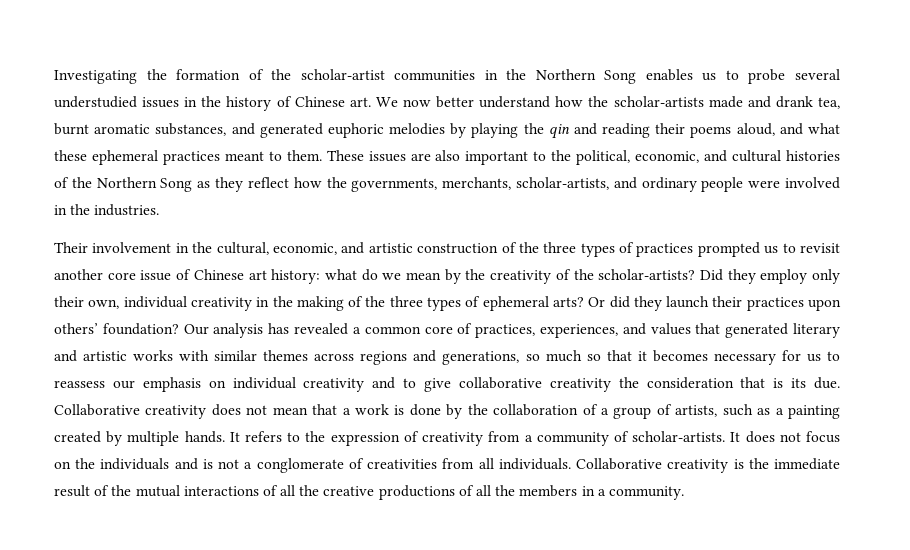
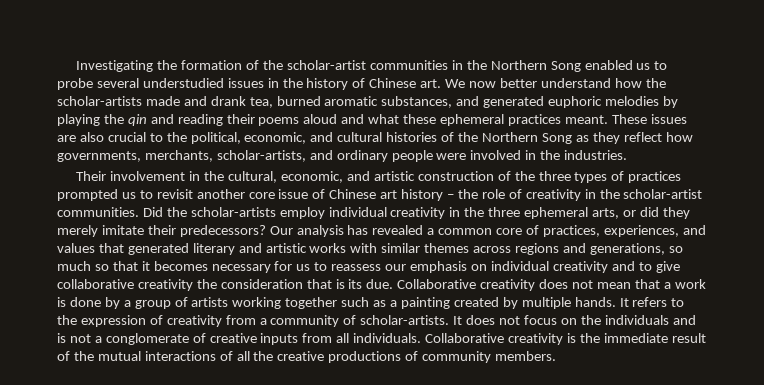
- Investigating the formation of the scholar-artist communities in the Northern Song enables us to probe several understudied issues in the history of Chinese art. We now better understand how the scholar-artists made and drank tea, burnt aromatic substances, and generated euphoric melodies by playing the qin and reading their poems aloud, and what these ephemeral practices meant to them.
+ Investigating the formation of the scholar-artist communities in the Northern Song enabled us to probe several understudied issues in the history of Chinese art. We now better understand how the scholar-artists made and drank tea, burned aromatic substances, and generated euphoric melodies by playing the qin and reading their poems aloud and what these ephemeral practices meant.
- These issues are also important to the political, economic, and cultural histories of the Northern Song as they reflect how the governments, merchants, scholar-artists, and ordinary people were involved in the industries.
+ These issues are also crucial to the political, economic, and cultural histories of the Northern Song as they reflect how governments, merchants, scholar-artists, and ordinary people were involved in the industries.
- Their involvement in the cultural, economic, and artistic construction of the three types of practices prompted us to revisit another core issue of Chinese art history: what do we mean by the creativity of the scholar-artists? Did they employ only their own, individual creativity in the making of the three types of ephemeral arts? Or did they launch their practices upon others’ foundation?
+ Their involvement in the cultural, economic, and artistic construction of the three types of practices prompted us to revisit another core issue of Chinese art history – the role of creativity in the scholar-artist communities. Did the scholar-artists employ individual creativity in the three ephemeral arts, or did they merely imitate their predecessors?
- Collaborative creativity does not mean that a work is done by the collaboration of a group of artists, such as a painting created by multiple hands.
+ Collaborative creativity does not mean that a work is done by a group of artists working together such as a painting created by multiple hands.
- It does not focus on the individuals and is not a conglomerate of creativities from all individuals.
+ It does not focus on the individuals and is not a conglomerate of creative inputs from all individuals.
- Collaborative creativity is the immediate result of the mutual interactions of all the creative productions of all the members in a community.
+ Collaborative creativity is the immediate result of the mutual interactions of all the creative productions of community members.

